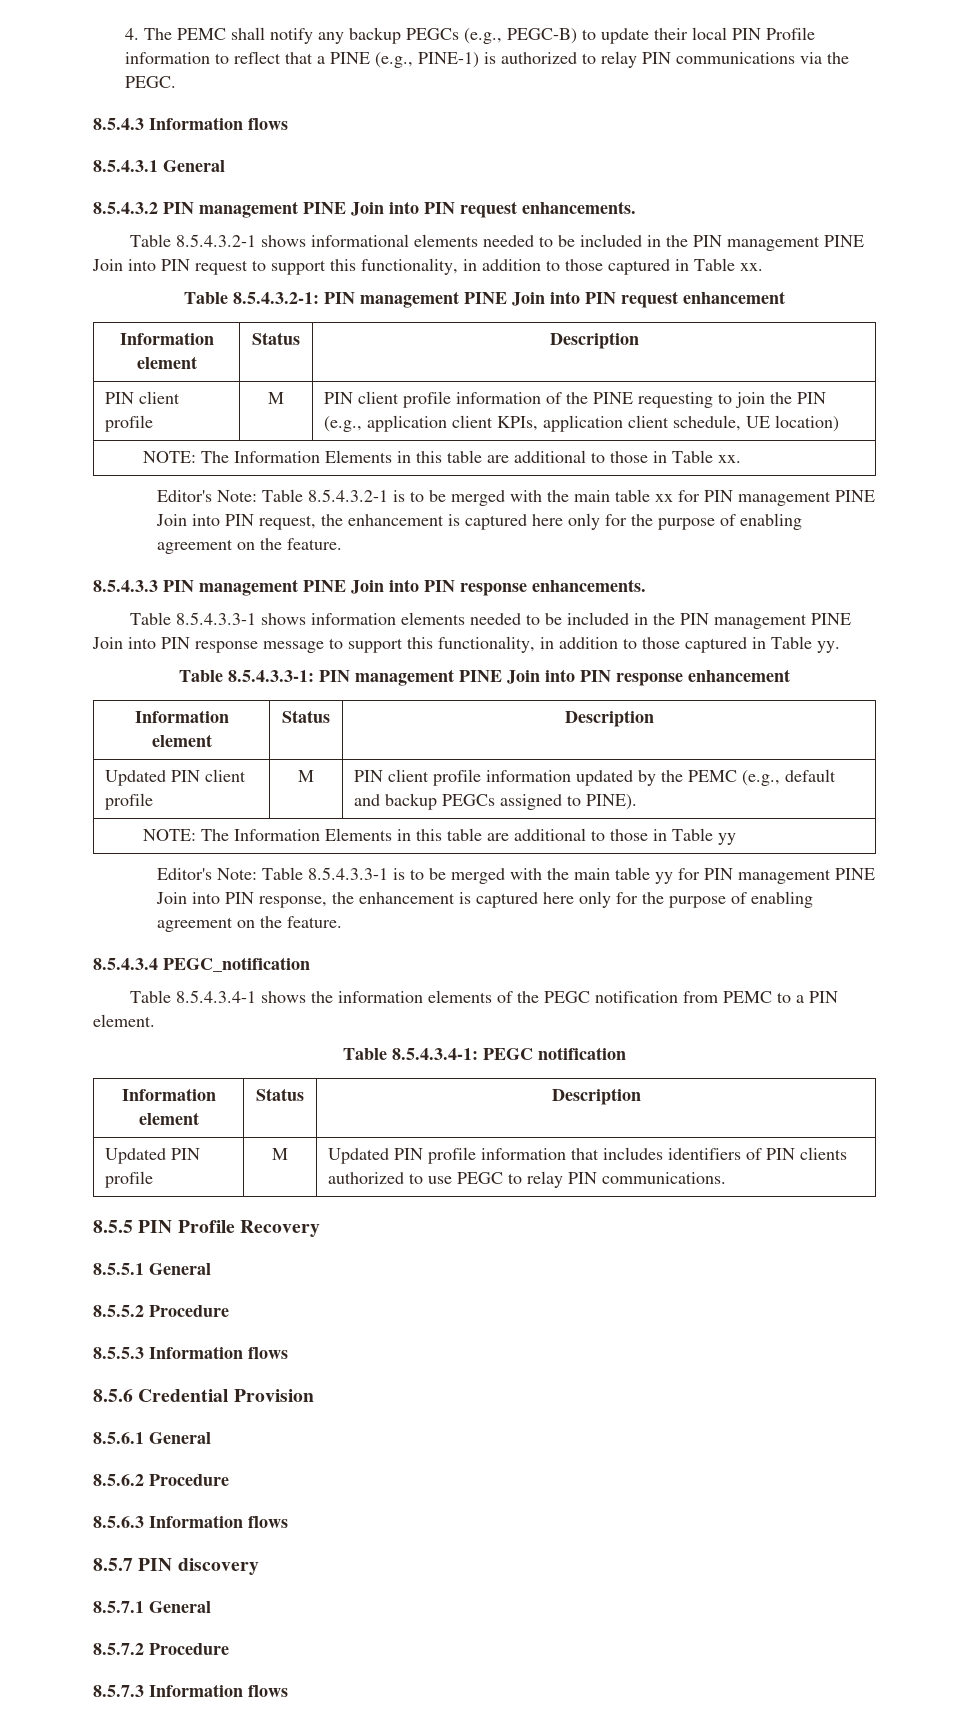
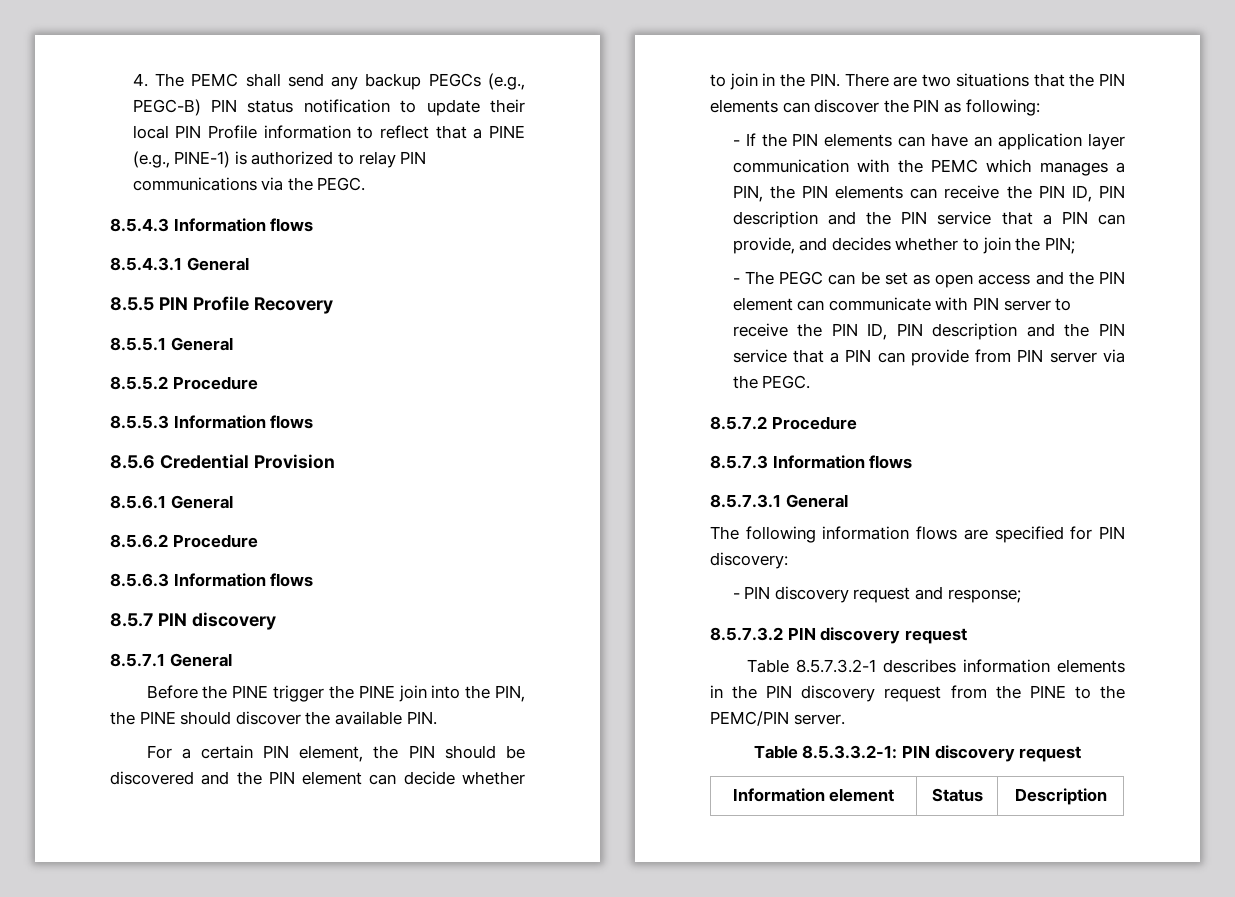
- 4. The PEMC shall notify any backup PEGCs (e.g., PEGC-B) to update their local PIN Profile information to reflect that a PINE (e.g., PINE-1) is authorized to relay PIN communications via the PEGC.
+ 4. The PEMC shall send any backup PEGCs (e.g., PEGC-B) PIN status notification to update their local PIN Profile information to reflect that a PINE (e.g., PINE-1) is authorized to relay PIN communications via the PEGC.
- 8.5.4.3.2 PIN management PINE Join into PIN request enhancements.
- Table 8.5.4.3.2-1 shows informational elements needed to be included in the PIN management PINE Join into PIN request to support this functionality, in addition to those captured in Table xx.
- Table 8.5.4.3.2-1: PIN management PINE Join into PIN request enhancement
- Information element | Status | Description
- PIN client profile | M | PIN client profile information of the PINE requesting to join the PIN (e.g., application client KPIs, application client schedule, UE location)
- NOTE: The Information Elements in this table are additional to those in Table xx.
- Editor's Note: Table 8.5.4.3.2-1 is to be merged with the main table xx for PIN management PINE Join into PIN request, the enhancement is captured here only for the purpose of enabling agreement on the feature.
- 8.5.4.3.3 PIN management PINE Join into PIN response enhancements.
- Table 8.5.4.3.3-1 shows information elements needed to be included in the PIN management PINE Join into PIN response message to support this functionality, in addition to those captured in Table yy.
- Table 8.5.4.3.3-1: PIN management PINE Join into PIN response enhancement
- Information element | Status | Description
- Updated PIN client profile | M | PIN client profile information updated by the PEMC (e.g., default and backup PEGCs assigned to PINE).
- NOTE: The Information Elements in this table are additional to those in Table yy
- Editor's Note: Table 8.5.4.3.3-1 is to be merged with the main table yy for PIN management PINE Join into PIN response, the enhancement is captured here only for the purpose of enabling agreement on the feature.
- 8.5.4.3.4 PEGC_notification
- Table 8.5.4.3.4-1 shows the information elements of the PEGC notification from PEMC to a PIN element.
- Table 8.5.4.3.4-1: PEGC notification
- Information element | Status | Description
- Updated PIN profile | M | Updated PIN profile information that includes identifiers of PIN clients authorized to use PEGC to relay PIN communications.
+ Before the PINE trigger the PINE join into the PIN, the PINE should discover the available PIN.
+ For a certain PIN element, the PIN should be discovered and the PIN element can decide whether to join in the PIN. There are two situations that the PIN elements can discover the PIN as following:
+ - If the PIN elements can have an application layer communication with the PEMC which manages a PIN, the PIN elements can receive the PIN ID, PIN description and the PIN service that a PIN can provide, and decides whether to join the PIN;
+ - The PEGC can be set as open access and the PIN element can communicate with PIN server to receive the PIN ID, PIN description and the PIN service that a PIN can provide from PIN server via the PEGC.
+ 8.5.7.3.1 General
+ The following information flows are specified for PIN discovery:
+ - PIN discovery request and response;
+ 8.5.7.3.2 PIN discovery request
+ Table 8.5.7.3.2-1 describes information elements in the PIN discovery request from the PINE to the PEMC/PIN server.
+ Table 8.5.3.3.2-1: PIN discovery request
+ Information element | Status | Description

